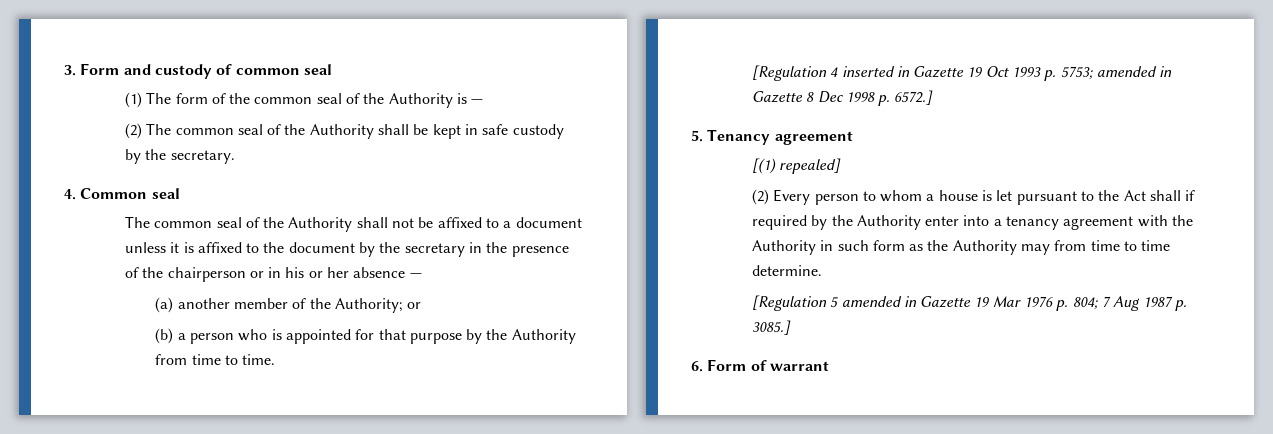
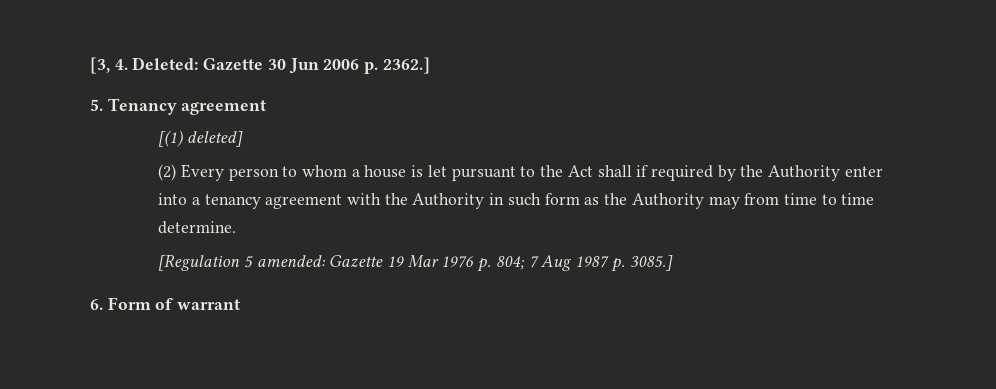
- 3. Form and custody of common seal
- (1) The form of the common seal of the Authority is —
- (2) The common seal of the Authority shall be kept in safe custody by the secretary.
- 4. Common seal
- The common seal of the Authority shall not be affixed to a document unless it is affixed to the document by the secretary in the presence of the chairperson or in his or her absence —
- (a) another member of the Authority; or
- (b) a person who is appointed for that purpose by the Authority from time to time.
- [Regulation 4 inserted in Gazette 19 Oct 1993 p. 5753; amended in Gazette 8 Dec 1998 p. 6572.]
+ [3, 4. Deleted: Gazette 30 Jun 2006 p. 2362.]
- [(1) repealed]
+ [(1) deleted]
- [Regulation 5 amended in Gazette 19 Mar 1976 p. 804; 7 Aug 1987 p. 3085.]
+ [Regulation 5 amended: Gazette 19 Mar 1976 p. 804; 7 Aug 1987 p. 3085.]

